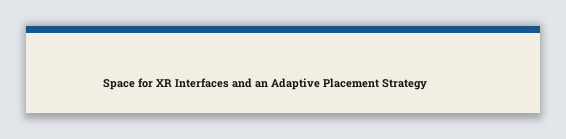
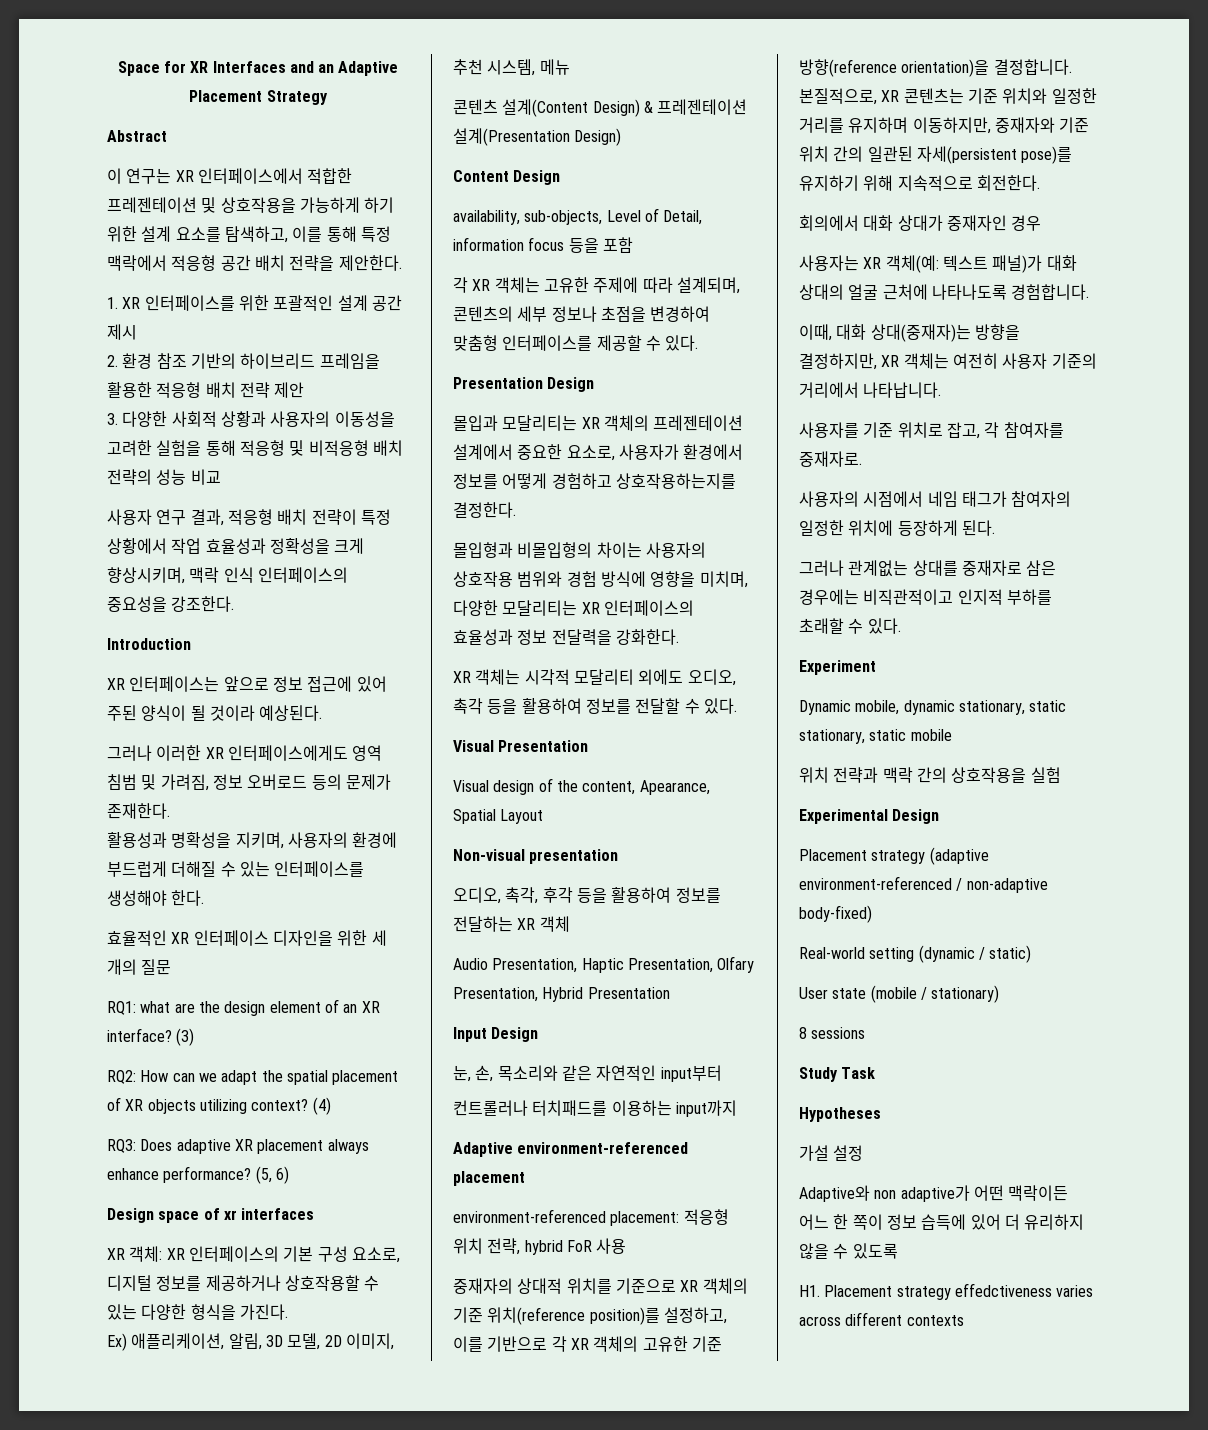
+ Abstract
+ 이 연구는 XR 인터페이스에서 적합한 프레젠테이션 및 상호작용을 가능하게 하기 위한 설계 요소를 탐색하고, 이를 통해 특정 맥락에서 적응형 공간 배치 전략을 제안한다.
+ 1. XR 인터페이스를 위한 포괄적인 설계 공간 제시
+ 2. 환경 참조 기반의 하이브리드 프레임을 활용한 적응형 배치 전략 제안
+ 3. 다양한 사회적 상황과 사용자의 이동성을 고려한 실험을 통해 적응형 및 비적응형 배치 전략의 성능 비교
+ 사용자 연구 결과, 적응형 배치 전략이 특정 상황에서 작업 효율성과 정확성을 크게 향상시키며, 맥락 인식 인터페이스의 중요성을 강조한다.
+ Introduction
+ XR 인터페이스는 앞으로 정보 접근에 있어 주된 양식이 될 것이라 예상된다.
+ 그러나 이러한 XR 인터페이스에게도 영역 침범 및 가려짐, 정보 오버로드 등의 문제가 존재한다.
+ 활용성과 명확성을 지키며, 사용자의 환경에 부드럽게 더해질 수 있는 인터페이스를 생성해야 한다.
+ 효율적인 XR 인터페이스 디자인을 위한 세 개의 질문
+ RQ1: what are the design element of an XR interface? (3)
+ RQ2: How can we adapt the spatial placement of XR objects utilizing context? (4)
+ RQ3: Does adaptive XR placement always enhance performance? (5, 6)
+ Design space of xr interfaces
+ XR 객체: XR 인터페이스의 기본 구성 요소로, 디지털 정보를 제공하거나 상호작용할 수 있는 다양한 형식을 가진다.
+ Ex) 애플리케이션, 알림, 3D 모델, 2D 이미지, 추천 시스템, 메뉴
+ 콘텐츠 설계(Content Design) & 프레젠테이션 설계(Presentation Design)
+ Content Design
+ availability, sub-objects, Level of Detail, information focus 등을 포함
+ 각 XR 객체는 고유한 주제에 따라 설계되며, 콘텐츠의 세부 정보나 초점을 변경하여 맞춤형 인터페이스를 제공할 수 있다.
+ Presentation Design
+ 몰입과 모달리티는 XR 객체의 프레젠테이션 설계에서 중요한 요소로, 사용자가 환경에서 정보를 어떻게 경험하고 상호작용하는지를 결정한다.
+ 몰입형과 비몰입형의 차이는 사용자의 상호작용 범위와 경험 방식에 영향을 미치며, 다양한 모달리티는 XR 인터페이스의 효율성과 정보 전달력을 강화한다.
+ XR 객체는 시각적 모달리티 외에도 오디오, 촉각 등을 활용하여 정보를 전달할 수 있다.
+ Visual Presentation
+ Visual design of the content, Apearance, Spatial Layout
+ Non-visual presentation
+ 오디오, 촉각, 후각 등을 활용하여 정보를 전달하는 XR 객체
+ Audio Presentation, Haptic Presentation, Olfary Presentation, Hybrid Presentation
+ Input Design
+ 눈, 손, 목소리와 같은 자연적인 input부터
+ 컨트롤러나 터치패드를 이용하는 input까지
+ Adaptive environment-referenced placement
+ environment-referenced placement: 적응형 위치 전략, hybrid FoR 사용
+ 중재자의 상대적 위치를 기준으로 XR 객체의 기준 위치(reference position)를 설정하고, 이를 기반으로 각 XR 객체의 고유한 기준 방향(reference orientation)을 결정합니다. 본질적으로, XR 콘텐츠는 기준 위치와 일정한 거리를 유지하며 이동하지만, 중재자와 기준 위치 간의 일관된 자세(persistent pose)를 유지하기 위해 지속적으로 회전한다.
+ 회의에서 대화 상대가 중재자인 경우
+ 사용자는 XR 객체(예: 텍스트 패널)가 대화 상대의 얼굴 근처에 나타나도록 경험합니다.
+ 이때, 대화 상대(중재자)는 방향을 결정하지만, XR 객체는 여전히 사용자 기준의 거리에서 나타납니다.
+ 사용자를 기준 위치로 잡고, 각 참여자를 중재자로.
+ 사용자의 시점에서 네임 태그가 참여자의 일정한 위치에 등장하게 된다.
+ 그러나 관계없는 상대를 중재자로 삼은 경우에는 비직관적이고 인지적 부하를 초래할 수 있다.
+ Experiment
+ Dynamic mobile, dynamic stationary, static stationary, static mobile
+ 위치 전략과 맥락 간의 상호작용을 실험
+ Experimental Design
+ Placement strategy (adaptive environment-referenced / non-adaptive body-fixed)
+ Real-world setting (dynamic / static)
+ User state (mobile / stationary)
+ 8 sessions
+ Study Task
+ Hypotheses
+ 가설 설정
+ Adaptive와 non adaptive가 어떤 맥락이든 어느 한 쪽이 정보 습득에 있어 더 유리하지 않을 수 있도록
+ H1. Placement strategy effedctiveness varies across different contexts

